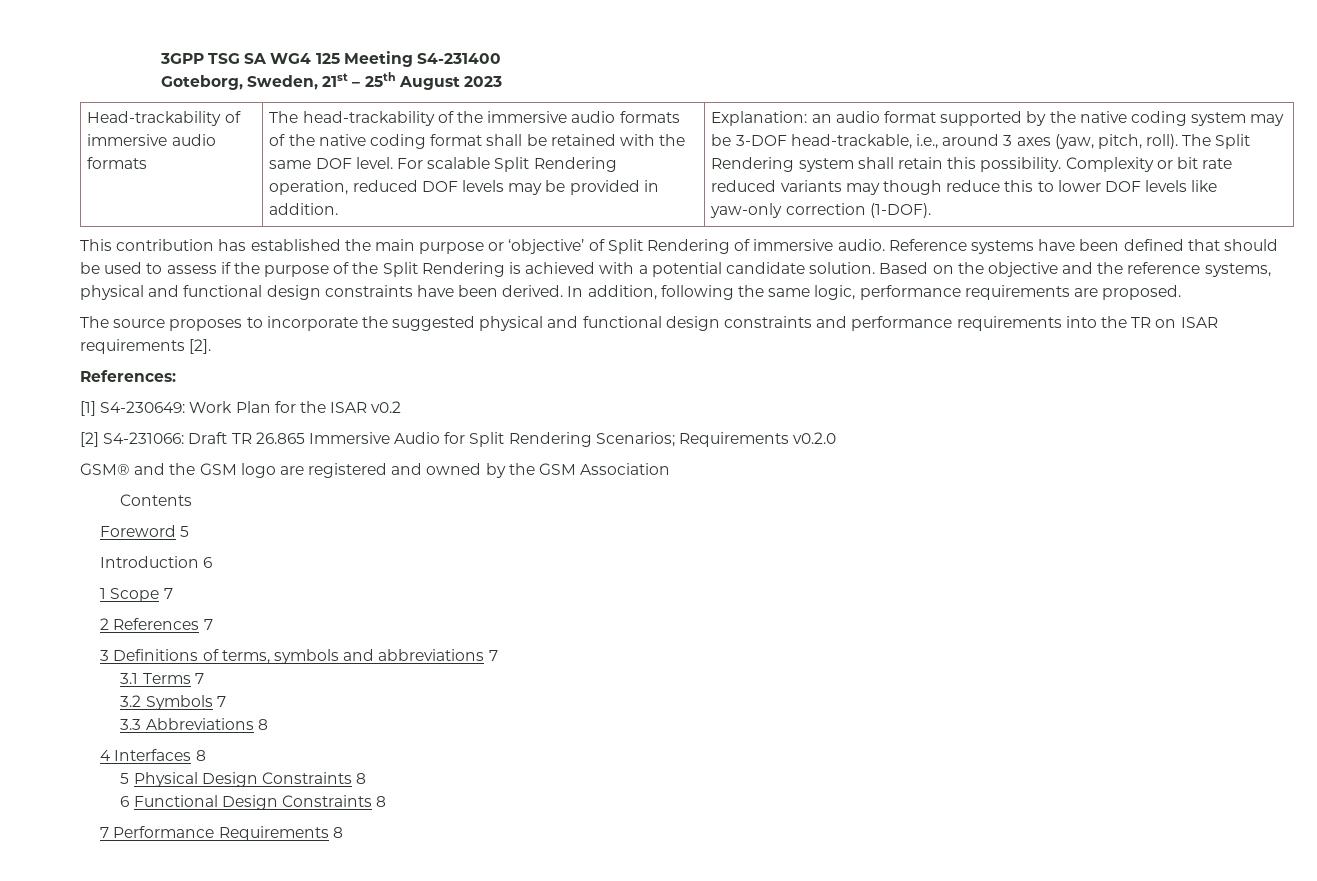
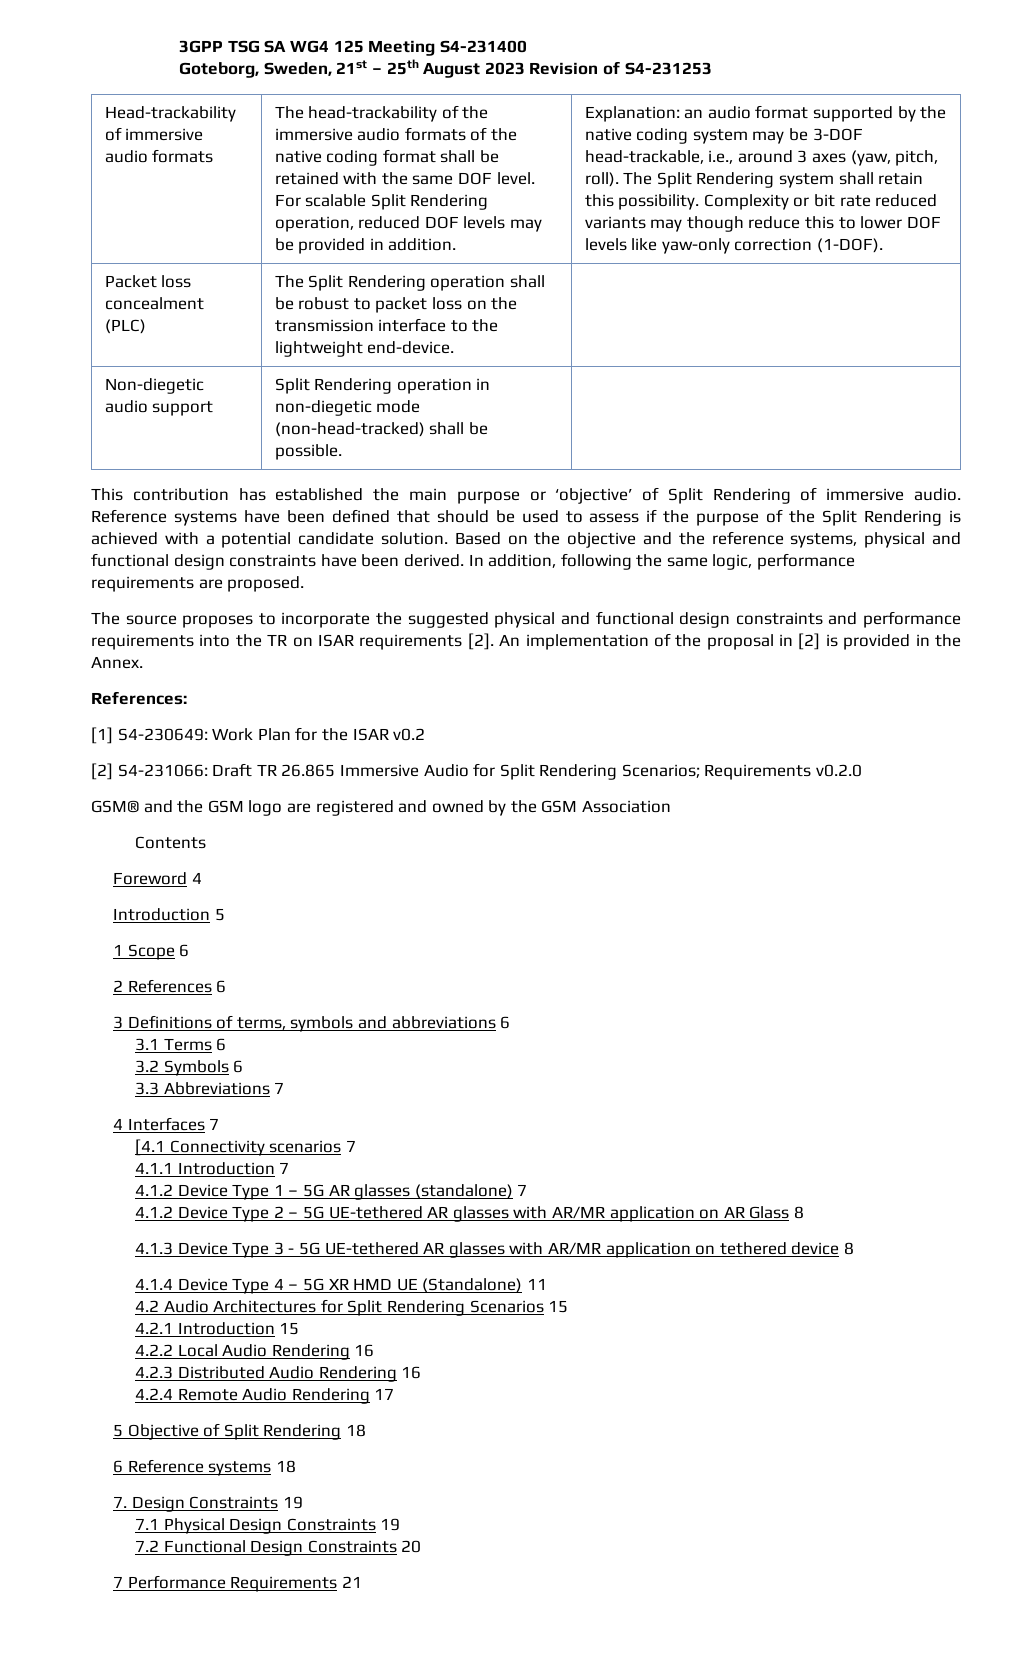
- Goteborg, Sweden, 21st – 25th August 2023
+ Goteborg, Sweden, 21st – 25th August 2023 Revision of S4-231253
+ Packet loss concealment (PLC) | The Split Rendering operation shall be robust to packet loss on the transmission interface to the lightweight end-device. |
+ Non-diegetic audio support | Split Rendering operation in non-diegetic mode (non-head-tracked) shall be possible. |
+ An implementation of the proposal in [2] is provided in the Annex.
- Foreword 5
- Introduction 6
+ Foreword 4
+ Introduction 5
- 1 Scope 7
+ 1 Scope 6
- 2 References 7
+ 2 References 6
- 3 Definitions of terms, symbols and abbreviations 7
+ 3 Definitions of terms, symbols and abbreviations 6
- 3.1 Terms 7
+ 3.1 Terms 6
- 3.2 Symbols 7
+ 3.2 Symbols 6
- 3.3 Abbreviations 8
+ 3.3 Abbreviations 7
- 4 Interfaces 8
- 5 Physical Design Constraints 8
- 6 Functional Design Constraints 8
+ 4 Interfaces 7
+ [4.1 Connectivity scenarios 7
+ 4.1.1 Introduction 7
+ 4.1.2 Device Type 1 – 5G AR glasses (standalone) 7
+ 4.1.2 Device Type 2 – 5G UE-tethered AR glasses with AR/MR application on AR Glass 8
+ 4.1.3 Device Type 3 - 5G UE-tethered AR glasses with AR/MR application on tethered device 8
+ 4.1.4 Device Type 4 – 5G XR HMD UE (Standalone) 11
+ 4.2 Audio Architectures for Split Rendering Scenarios 15
+ 4.2.1 Introduction 15
+ 4.2.2 Local Audio Rendering 16
+ 4.2.3 Distributed Audio Rendering 16
+ 4.2.4 Remote Audio Rendering 17
+ 5 Objective of Split Rendering 18
+ 6 Reference systems 18
+ 7. Design Constraints 19
+ 7.1 Physical Design Constraints 19
+ 7.2 Functional Design Constraints 20
- 7 Performance Requirements 8
+ 7 Performance Requirements 21

